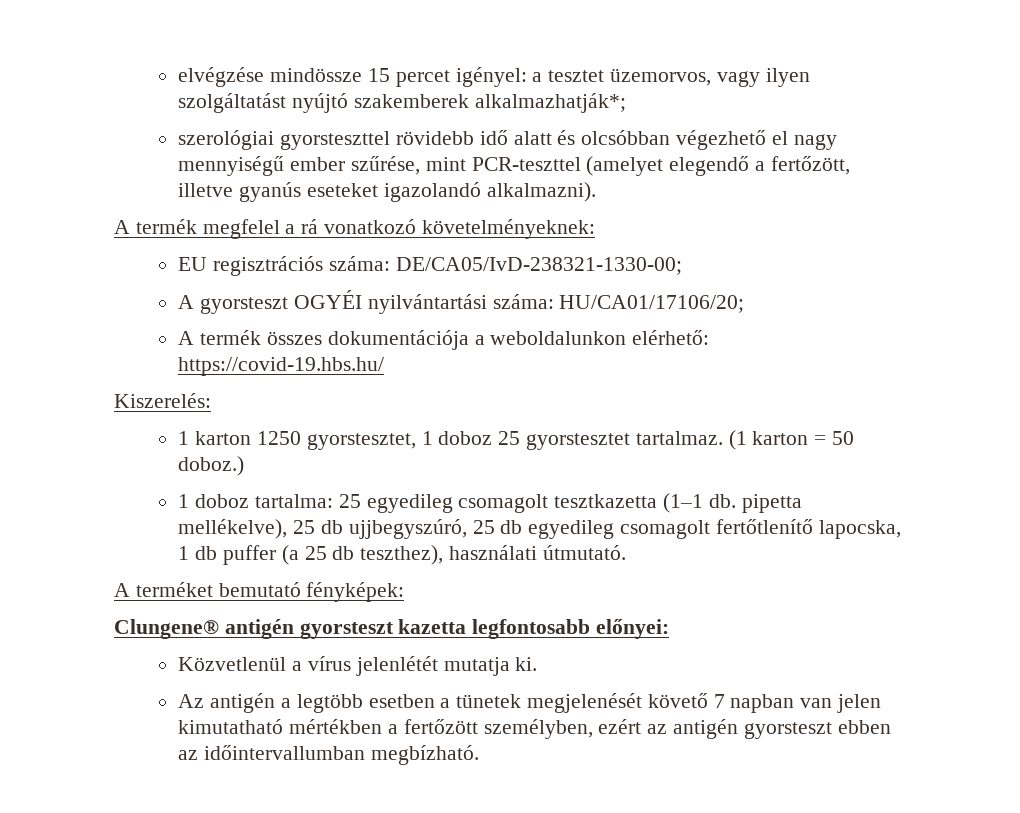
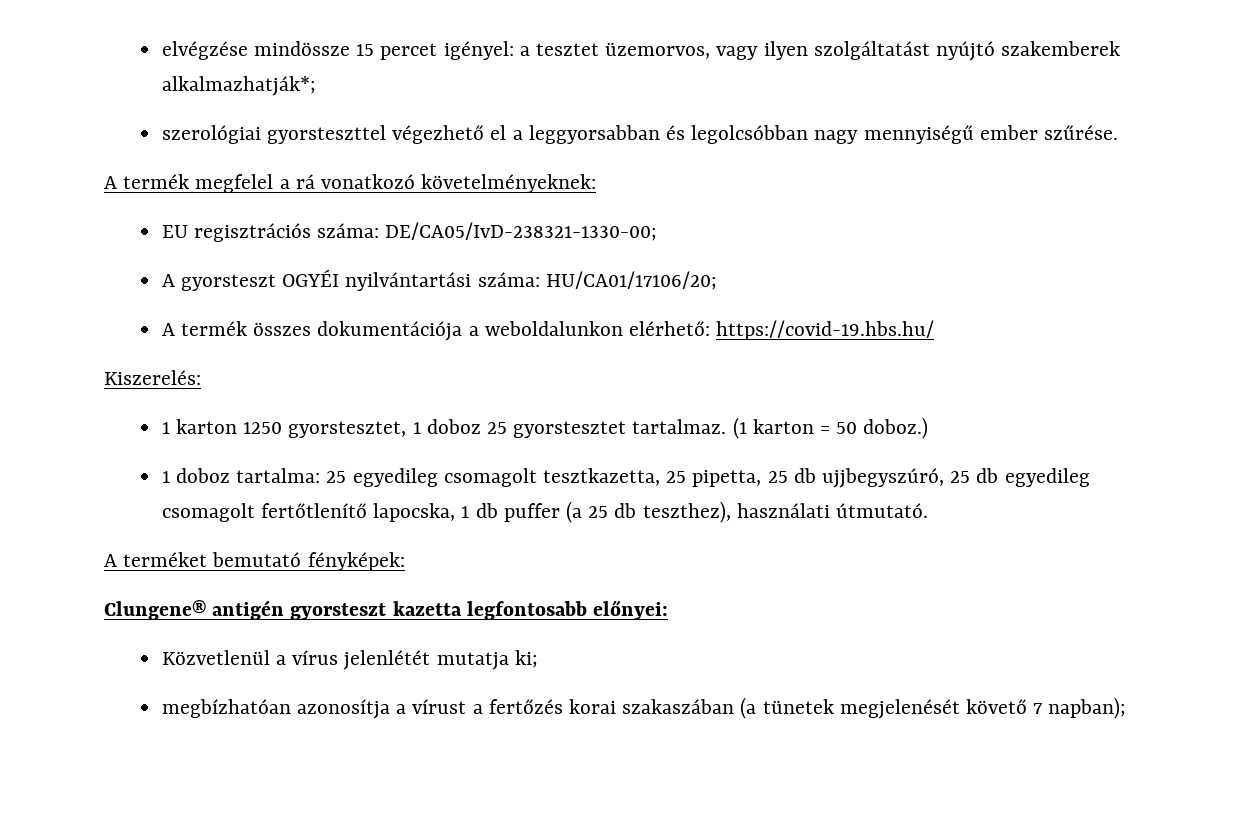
- szerológiai gyorsteszttel rövidebb idő alatt és olcsóbban végezhető el nagy mennyiségű ember szűrése, mint PCR-teszttel (amelyet elegendő a fertőzött, illetve gyanús eseteket igazolandó alkalmazni).
+ szerológiai gyorsteszttel végezhető el a leggyorsabban és legolcsóbban nagy mennyiségű ember szűrése.
- 1 doboz tartalma: 25 egyedileg csomagolt tesztkazetta (1–1 db. pipetta mellékelve), 25 db ujjbegyszúró, 25 db egyedileg csomagolt fertőtlenítő lapocska, 1 db puffer (a 25 db teszthez), használati útmutató.
+ 1 doboz tartalma: 25 egyedileg csomagolt tesztkazetta, 25 pipetta, 25 db ujjbegyszúró, 25 db egyedileg csomagolt fertőtlenítő lapocska, 1 db puffer (a 25 db teszthez), használati útmutató.
- Közvetlenül a vírus jelenlétét mutatja ki.
- Az antigén a legtöbb esetben a tünetek megjelenését követő 7 napban van jelen kimutatható mértékben a fertőzött személyben, ezért az antigén gyorsteszt ebben az időintervallumban megbízható.
+ Közvetlenül a vírus jelenlétét mutatja ki;
+ megbízhatóan azonosítja a vírust a fertőzés korai szakaszában (a tünetek megjelenését követő 7 napban);

